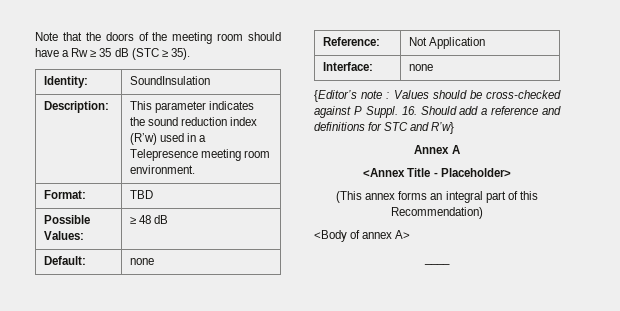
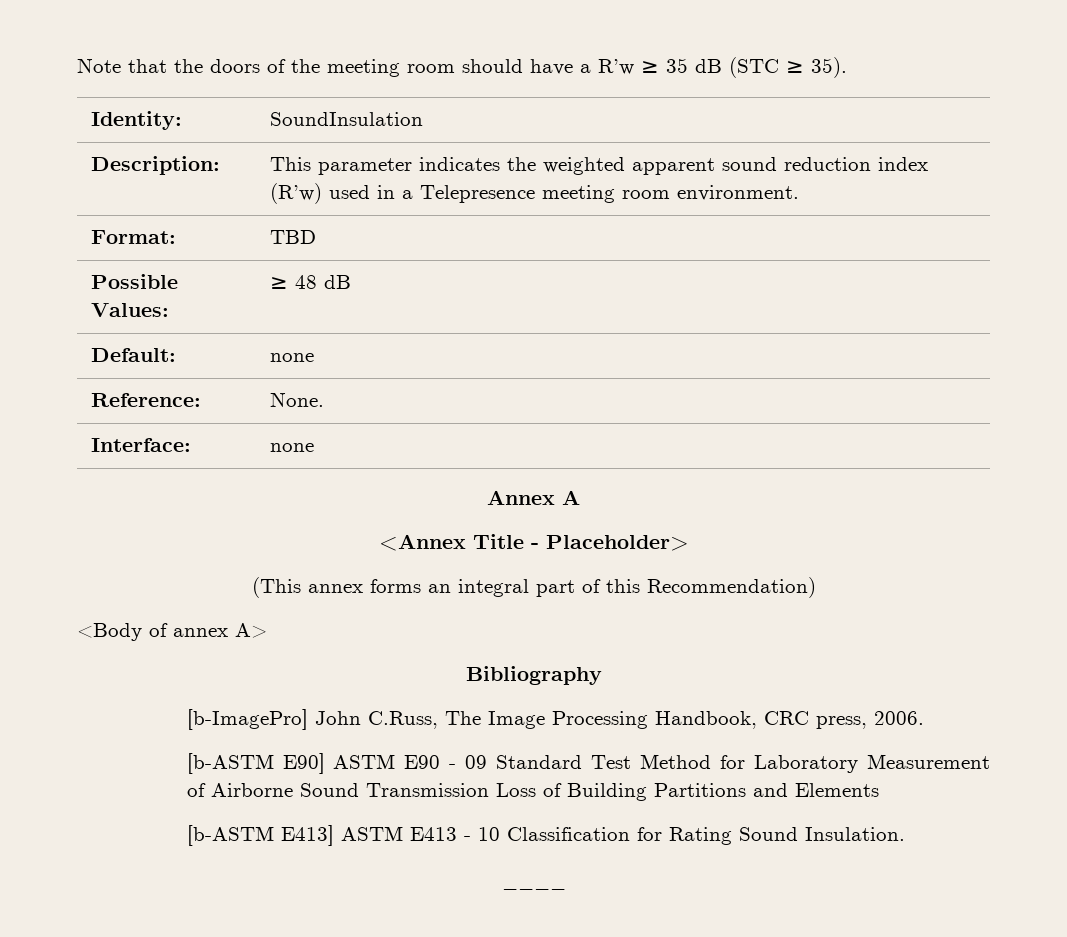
- Note that the doors of the meeting room should have a Rw ≥ 35 dB (STC ≥ 35).
+ Note that the doors of the meeting room should have a R’w ≥ 35 dB (STC ≥ 35).
- Description: | This parameter indicates the sound reduction index (R’w) used in a Telepresence meeting room environment.
+ Description: | This parameter indicates the weighted apparent sound reduction index (R’w) used in a Telepresence meeting room environment.
- Reference: | Not Application
+ Reference: | None.
- {Editor’s note : Values should be cross-checked against P Suppl. 16. Should add a reference and definitions for STC and R’w}
+ Bibliography
+ [b-ImagePro] John C.Russ, The Image Processing Handbook, CRC press, 2006.
+ [b-ASTM E90] ASTM E90 - 09 Standard Test Method for Laboratory Measurement of Airborne Sound Transmission Loss of Building Partitions and Elements
+ [b-ASTM E413] ASTM E413 - 10 Classification for Rating Sound Insulation.

